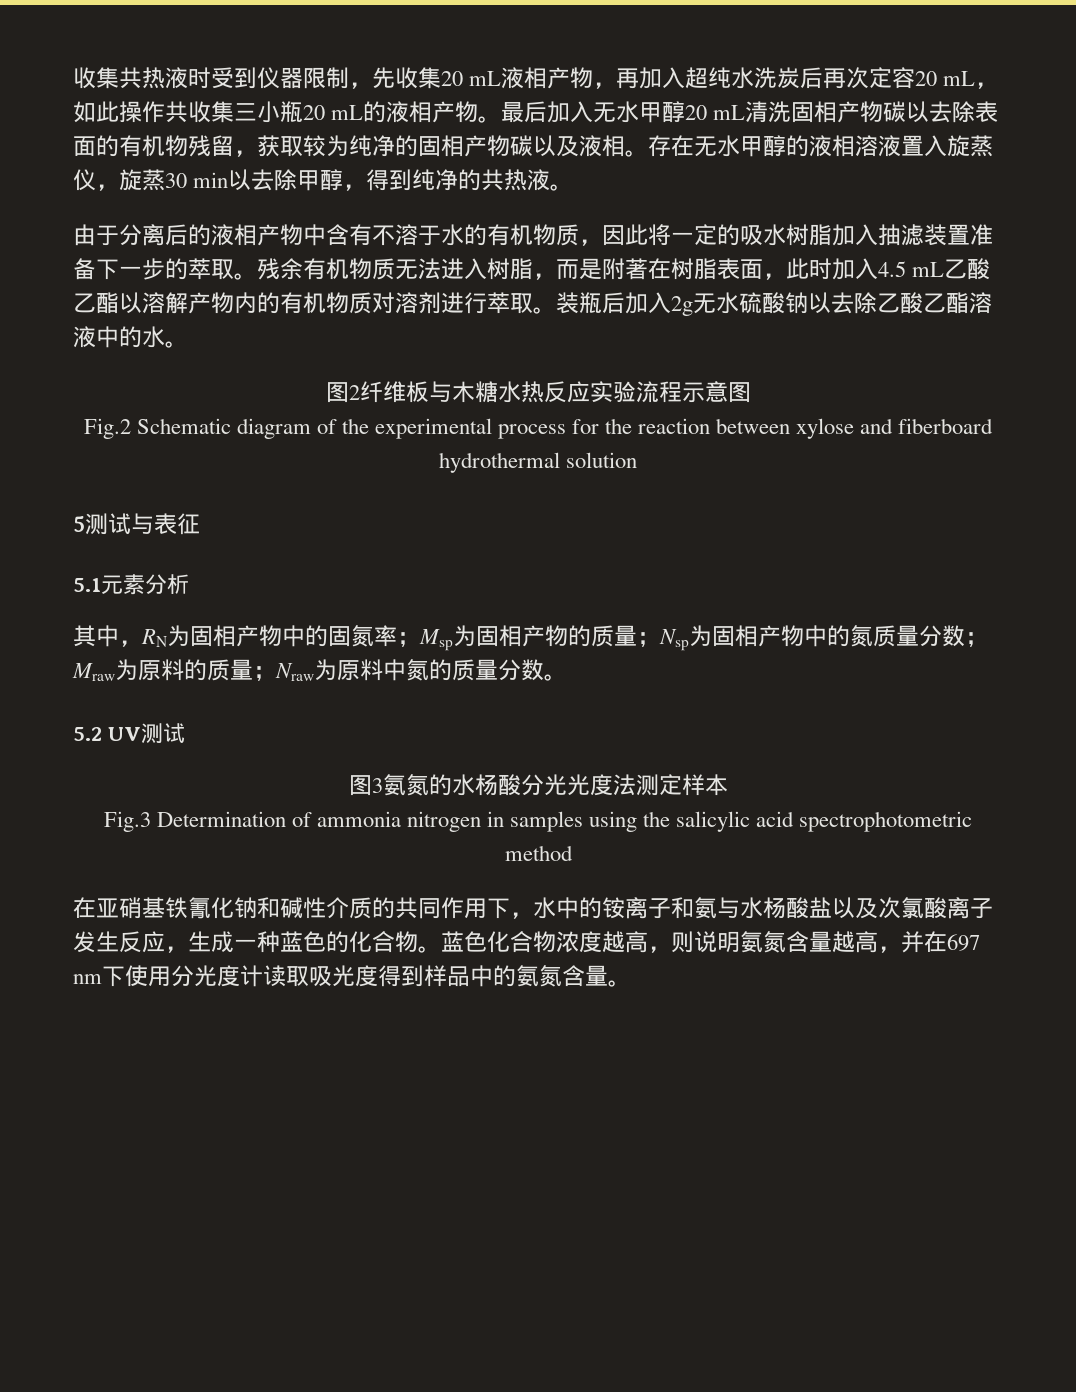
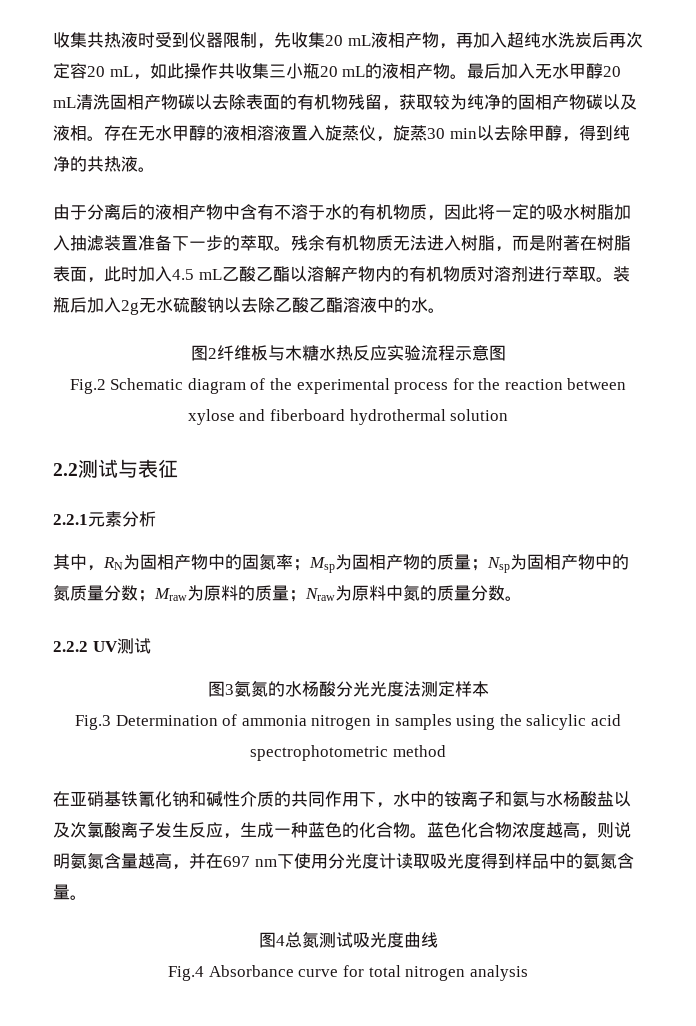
- 5测试与表征
+ 2.2测试与表征
- 5.1元素分析
+ 2.2.1元素分析
- 5.2 UV测试
+ 2.2.2 UV测试
+ 图4总氮测试吸光度曲线
+ Fig.4 Absorbance curve for total nitrogen analysis

